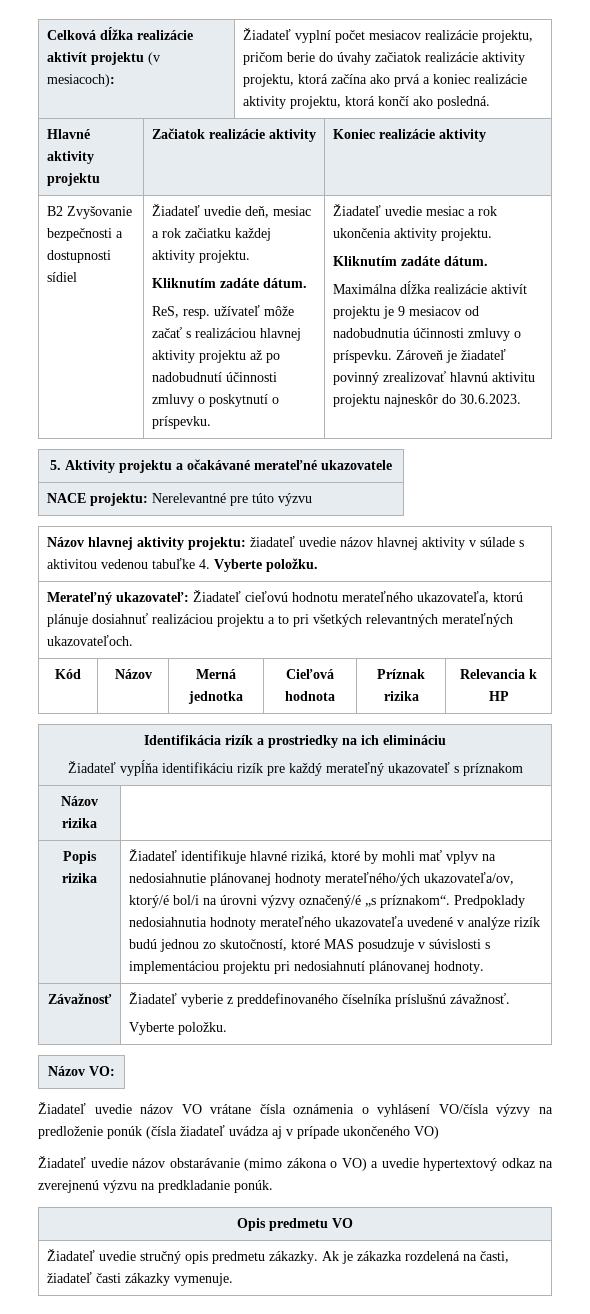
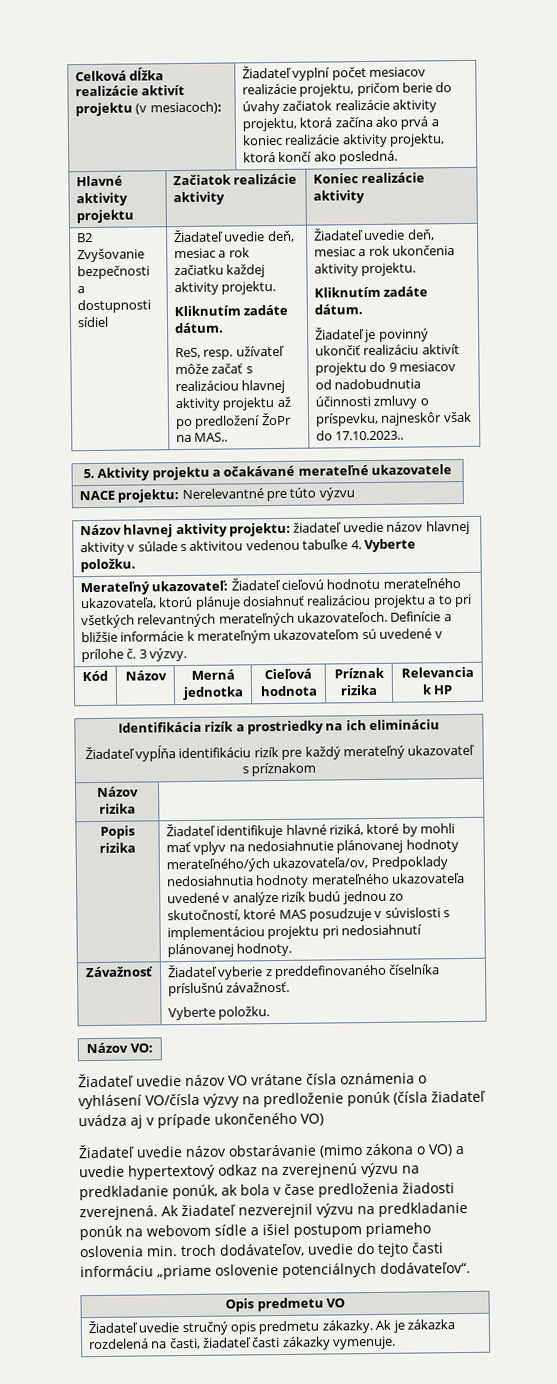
- ReS, resp. užívateľ môže začať s realizáciou hlavnej aktivity projektu až po nadobudnutí účinnosti zmluvy o poskytnutí o príspevku. | Žiadateľ uvedie mesiac a rok ukončenia aktivity projektu.
+ ReS, resp. užívateľ môže začať s realizáciou hlavnej aktivity projektu až po predložení ŽoPr na MAS.. | Žiadateľ uvedie deň, mesiac a rok ukončenia aktivity projektu.
- Maximálna dĺžka realizácie aktivít projektu je 9 mesiacov od nadobudnutia účinnosti zmluvy o príspevku. Zároveň je žiadateľ povinný zrealizovať hlavnú aktivitu projektu najneskôr do 30.6.2023.
+ Žiadateľ je povinný ukončiť realizáciu aktivít projektu do 9 mesiacov od nadobudnutia účinnosti zmluvy o príspevku, najneskôr však do 17.10.2023..
- Merateľný ukazovateľ: Žiadateľ cieľovú hodnotu merateľného ukazovateľa, ktorú plánuje dosiahnuť realizáciou projektu a to pri všetkých relevantných merateľných ukazovateľoch.
+ Merateľný ukazovateľ: Žiadateľ cieľovú hodnotu merateľného ukazovateľa, ktorú plánuje dosiahnuť realizáciou projektu a to pri všetkých relevantných merateľných ukazovateľoch. Definície a bližšie informácie k merateľným ukazovateľom sú uvedené v prílohe č. 3 výzvy.
- Žiadateľ identifikuje hlavné riziká, ktoré by mohli mať vplyv na nedosiahnutie plánovanej hodnoty merateľného/ých ukazovateľa/ov, ktorý/é bol/i na úrovni výzvy označený/é „s príznakom“. Predpoklady nedosiahnutia hodnoty merateľného ukazovateľa uvedené v analýze rizík budú jednou zo skutočností, ktoré MAS posudzuje v súvislosti s implementáciou projektu pri nedosiahnutí plánovanej hodnoty.
+ Žiadateľ identifikuje hlavné riziká, ktoré by mohli mať vplyv na nedosiahnutie plánovanej hodnoty merateľného/ých ukazovateľa/ov, Predpoklady nedosiahnutia hodnoty merateľného ukazovateľa uvedené v analýze rizík budú jednou zo skutočností, ktoré MAS posudzuje v súvislosti s implementáciou projektu pri nedosiahnutí plánovanej hodnoty.
- Žiadateľ uvedie názov obstarávanie (mimo zákona o VO) a uvedie hypertextový odkaz na zverejnenú výzvu na predkladanie ponúk.
+ Žiadateľ uvedie názov obstarávanie (mimo zákona o VO) a uvedie hypertextový odkaz na zverejnenú výzvu na predkladanie ponúk, ak bola v čase predloženia žiadosti zverejnená. Ak žiadateľ nezverejnil výzvu na predkladanie ponúk na webovom sídle a išiel postupom priameho oslovenia min. troch dodávateľov, uvedie do tejto časti informáciu „priame oslovenie potenciálnych dodávateľov“.

